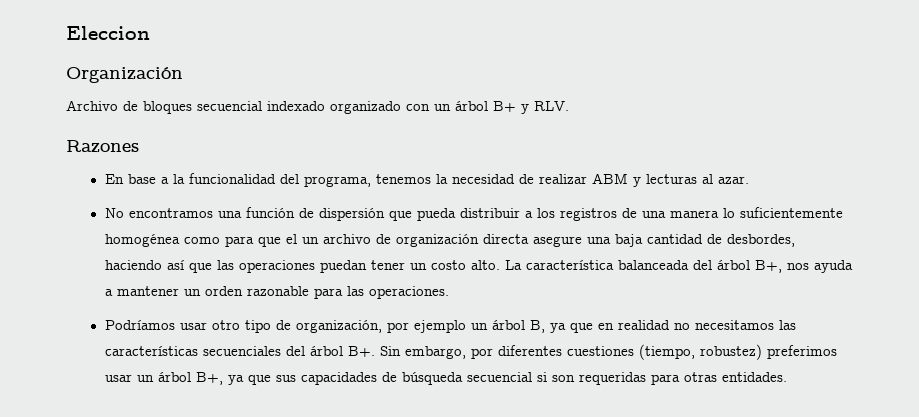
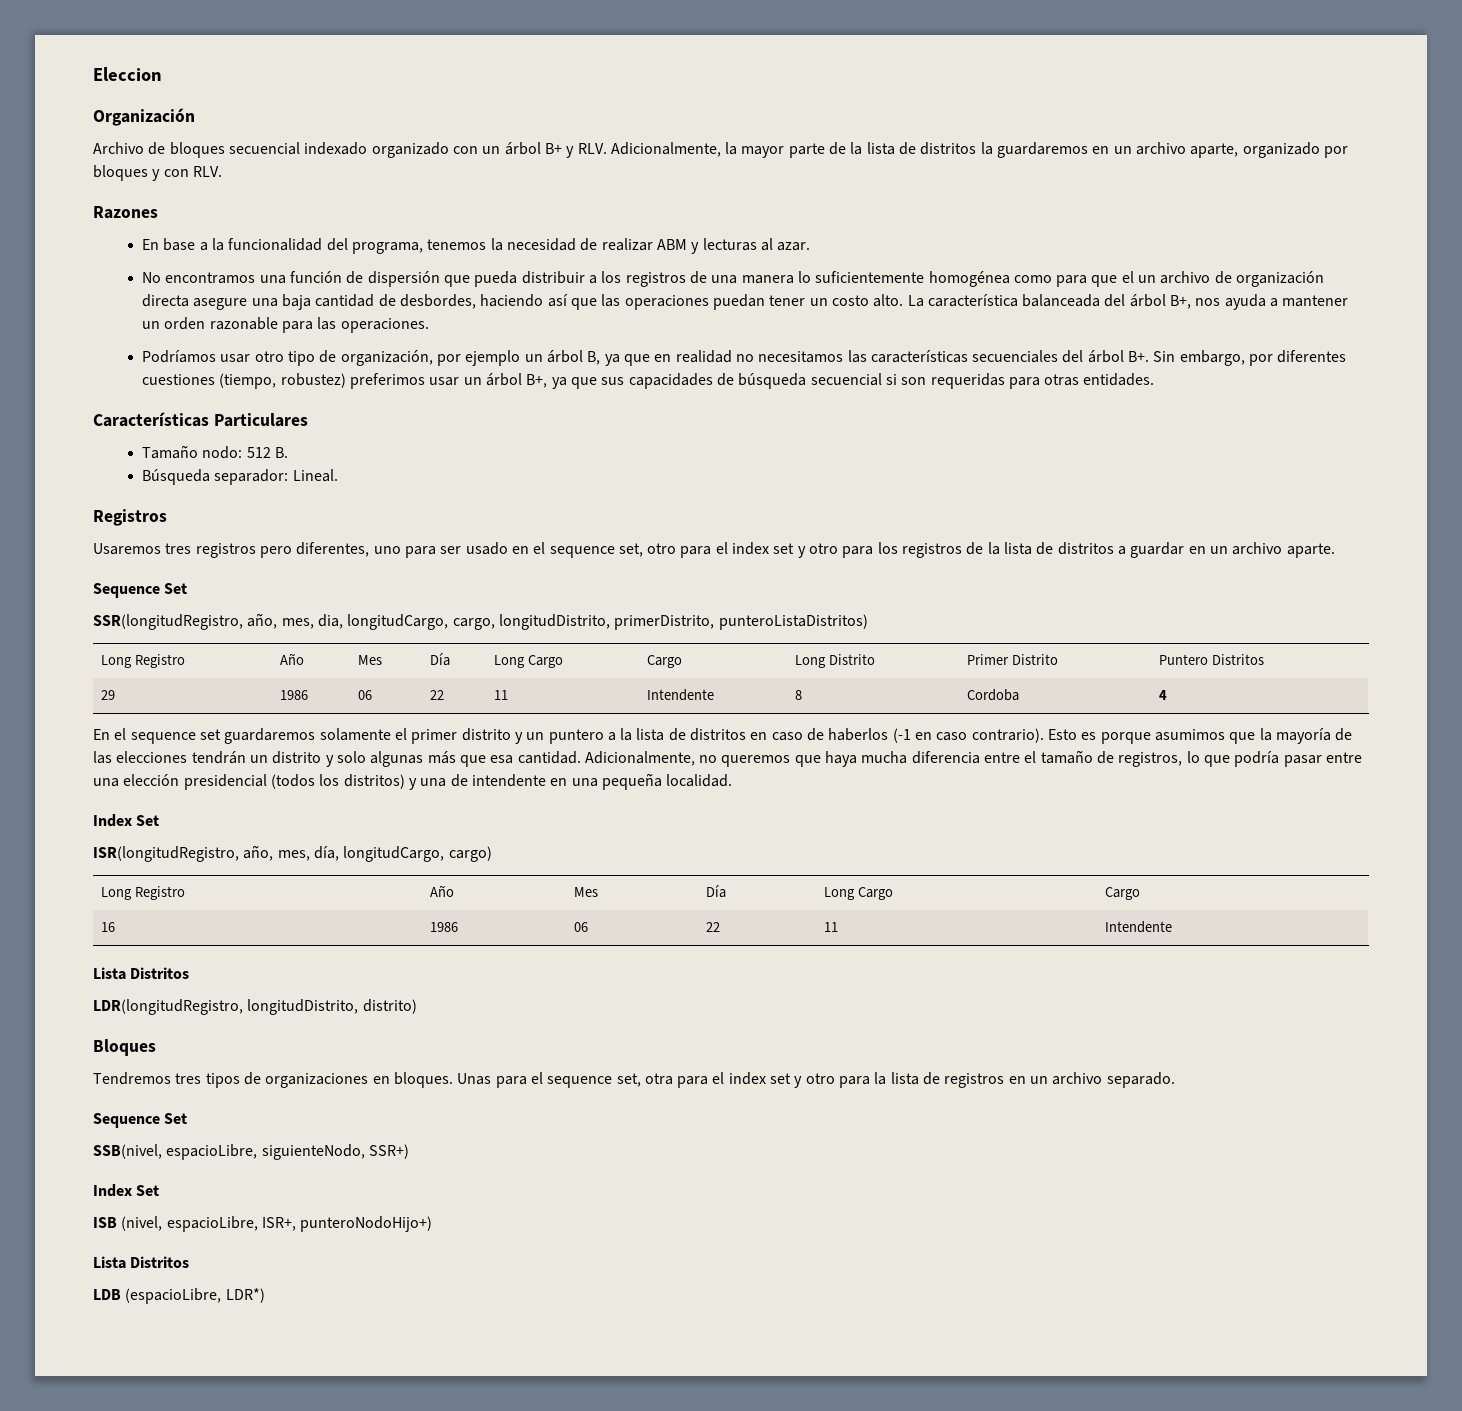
- Archivo de bloques secuencial indexado organizado con un árbol B+ y RLV.
+ Archivo de bloques secuencial indexado organizado con un árbol B+ y RLV. Adicionalmente, la mayor parte de la lista de distritos la guardaremos en un archivo aparte, organizado por bloques y con RLV.
+ Características Particulares
+ Tamaño nodo: 512 B.
+ Búsqueda separador: Lineal.
+ Registros
+ Usaremos tres registros pero diferentes, uno para ser usado en el sequence set, otro para el index set y otro para los registros de la lista de distritos a guardar en un archivo aparte.
+ Sequence Set
+ SSR(longitudRegistro, año, mes, dia, longitudCargo, cargo, longitudDistrito, primerDistrito, punteroListaDistritos)
+ Long Registro | Año | Mes | Día | Long Cargo | Cargo | Long Distrito | Primer Distrito | Puntero Distritos
+ 29 | 1986 | 06 | 22 | 11 | Intendente | 8 | Cordoba | 4
+ En el sequence set guardaremos solamente el primer distrito y un puntero a la lista de distritos en caso de haberlos (-1 en caso contrario). Esto es porque asumimos que la mayoría de las elecciones tendrán un distrito y solo algunas más que esa cantidad. Adicionalmente, no queremos que haya mucha diferencia entre el tamaño de registros, lo que podría pasar entre una elección presidencial (todos los distritos) y una de intendente en una pequeña localidad.
+ Index Set
+ ISR(longitudRegistro, año, mes, día, longitudCargo, cargo)
+ Long Registro | Año | Mes | Día | Long Cargo | Cargo
+ 16 | 1986 | 06 | 22 | 11 | Intendente
+ Lista Distritos
+ LDR(longitudRegistro, longitudDistrito, distrito)
+ Bloques
+ Tendremos tres tipos de organizaciones en bloques. Unas para el sequence set, otra para el index set y otro para la lista de registros en un archivo separado.
+ Sequence Set
+ SSB(nivel, espacioLibre, siguienteNodo, SSR+)
+ Index Set
+ ISB (nivel, espacioLibre, ISR+, punteroNodoHijo+)
+ Lista Distritos
+ LDB (espacioLibre, LDR*)

